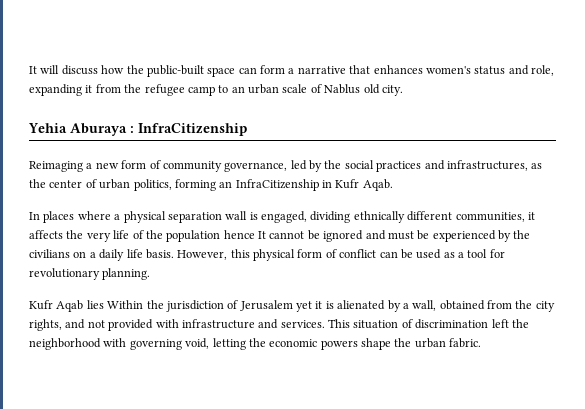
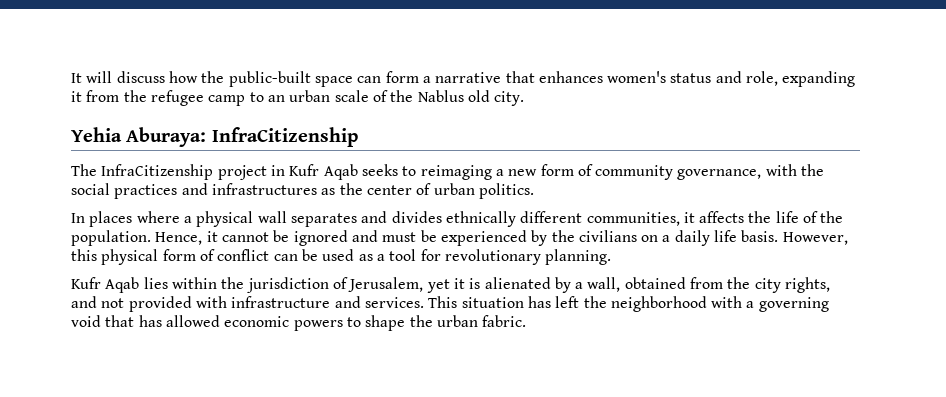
- It will discuss how the public-built space can form a narrative that enhances women's status and role, expanding it from the refugee camp to an urban scale of Nablus old city.
+ It will discuss how the public-built space can form a narrative that enhances women's status and role, expanding it from the refugee camp to an urban scale of the Nablus old city.
- Yehia Aburaya : InfraCitizenship
+ Yehia Aburaya: InfraCitizenship
- Reimaging a new form of community governance, led by the social practices and infrastructures, as the center of urban politics, forming an InfraCitizenship in Kufr Aqab.
+ The InfraCitizenship project in Kufr Aqab seeks to reimaging a new form of community governance, with the social practices and infrastructures as the center of urban politics.
- In places where a physical separation wall is engaged, dividing ethnically different communities, it affects the very life of the population hence It cannot be ignored and must be experienced by the civilians on a daily life basis.
+ In places where a physical wall separates and divides ethnically different communities, it affects the life of the population. Hence, it cannot be ignored and must be experienced by the civilians on a daily life basis.
- Kufr Aqab lies Within the jurisdiction of Jerusalem yet it is alienated by a wall, obtained from the city rights, and not provided with infrastructure and services.
+ Kufr Aqab lies within the jurisdiction of Jerusalem, yet it is alienated by a wall, obtained from the city rights, and not provided with infrastructure and services.
- This situation of discrimination left the neighborhood with governing void, letting the economic powers shape the urban fabric.
+ This situation has left the neighborhood with a governing void that has allowed economic powers to shape the urban fabric.

